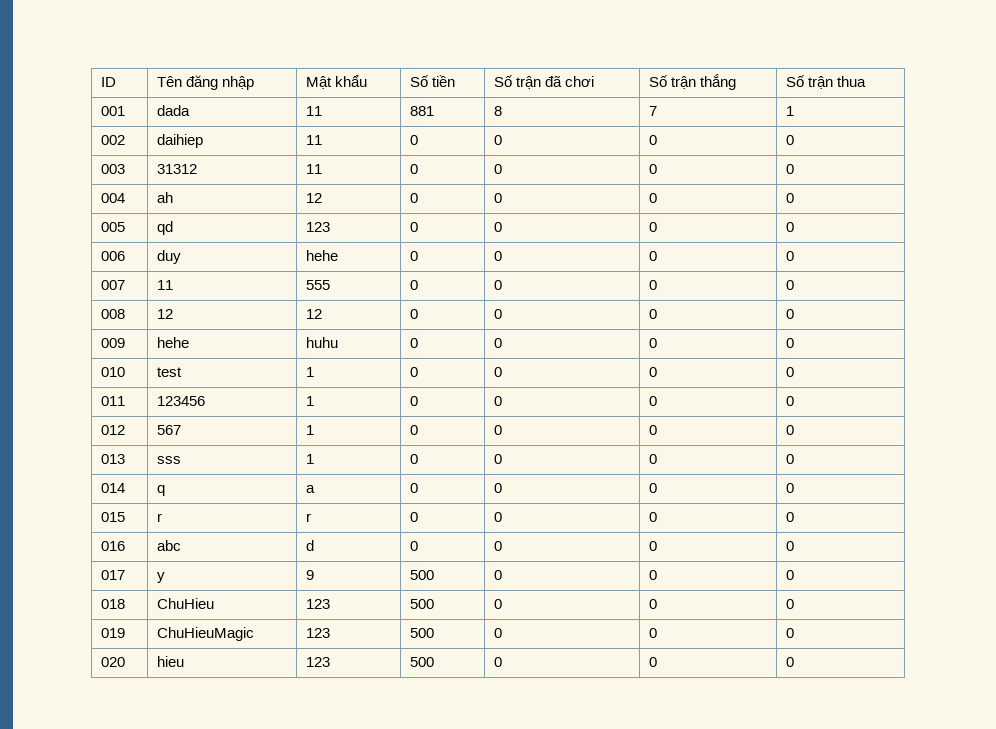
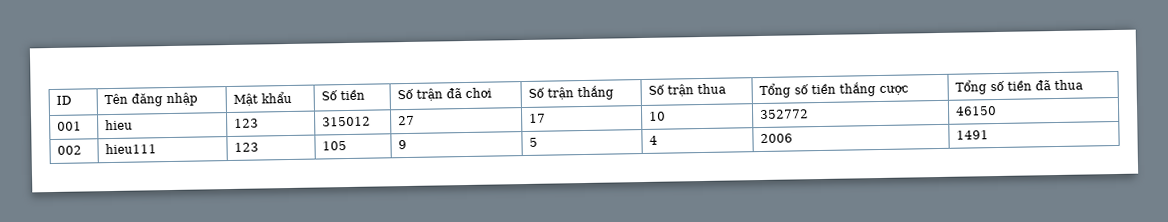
- ID | Tên đăng nhập | Mật khẩu | Số tiền | Số trận đã chơi | Số trận thắng | Số trận thua
- 001 | dada | 11 | 881 | 8 | 7 | 1
- 002 | daihiep | 11 | 0 | 0 | 0 | 0
- 003 | 31312 | 11 | 0 | 0 | 0 | 0
- 004 | ah | 12 | 0 | 0 | 0 | 0
- 005 | qd | 123 | 0 | 0 | 0 | 0
- 006 | duy | hehe | 0 | 0 | 0 | 0
- 007 | 11 | 555 | 0 | 0 | 0 | 0
- 008 | 12 | 12 | 0 | 0 | 0 | 0
- 009 | hehe | huhu | 0 | 0 | 0 | 0
- 010 | test | 1 | 0 | 0 | 0 | 0
- 011 | 123456 | 1 | 0 | 0 | 0 | 0
- 012 | 567 | 1 | 0 | 0 | 0 | 0
- 013 | sss | 1 | 0 | 0 | 0 | 0
- 014 | q | a | 0 | 0 | 0 | 0
- 015 | r | r | 0 | 0 | 0 | 0
- 016 | abc | d | 0 | 0 | 0 | 0
- 017 | y | 9 | 500 | 0 | 0 | 0
- 018 | ChuHieu | 123 | 500 | 0 | 0 | 0
- 019 | ChuHieuMagic | 123 | 500 | 0 | 0 | 0
- 020 | hieu | 123 | 500 | 0 | 0 | 0
+ ID | Tên đăng nhập | Mật khẩu | Số tiền | Số trận đã chơi | Số trận thắng | Số trận thua | Tổng số tiền thắng cược | Tổng số tiền đã thua
+ 001 | hieu | 123 | 315012 | 27 | 17 | 10 | 352772 | 46150
+ 002 | hieu111 | 123 | 105 | 9 | 5 | 4 | 2006 | 1491

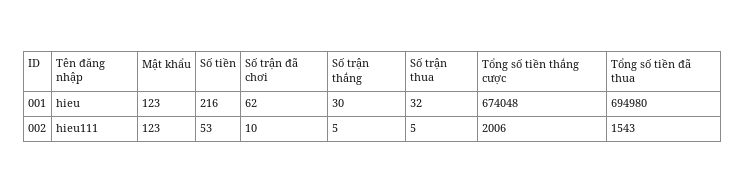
- 001 | hieu | 123 | 315012 | 27 | 17 | 10 | 352772 | 46150
+ 001 | hieu | 123 | 216 | 62 | 30 | 32 | 674048 | 694980
- 002 | hieu111 | 123 | 105 | 9 | 5 | 4 | 2006 | 1491
+ 002 | hieu111 | 123 | 53 | 10 | 5 | 5 | 2006 | 1543

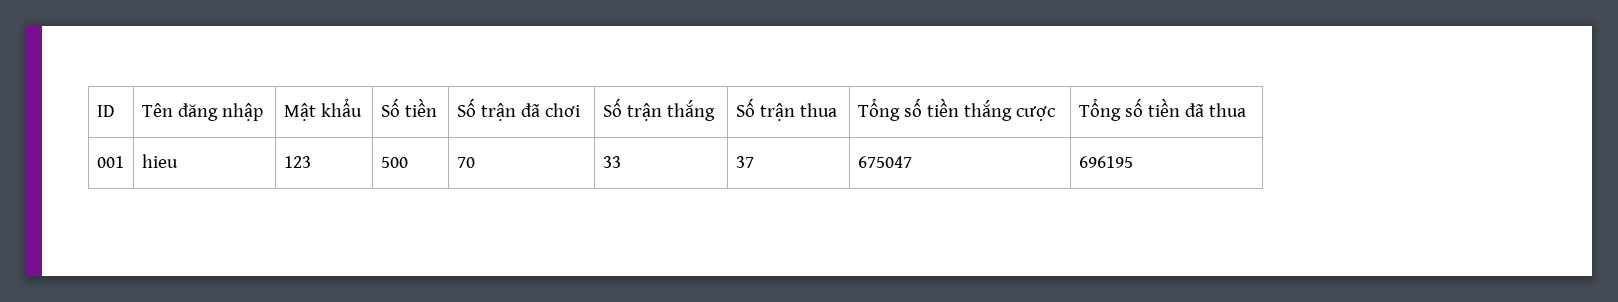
- 001 | hieu | 123 | 216 | 62 | 30 | 32 | 674048 | 694980
- 002 | hieu111 | 123 | 53 | 10 | 5 | 5 | 2006 | 1543
+ 001 | hieu | 123 | 500 | 70 | 33 | 37 | 675047 | 696195

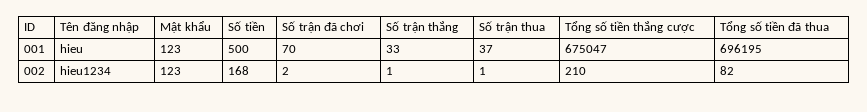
+ 002 | hieu1234 | 123 | 168 | 2 | 1 | 1 | 210 | 82

